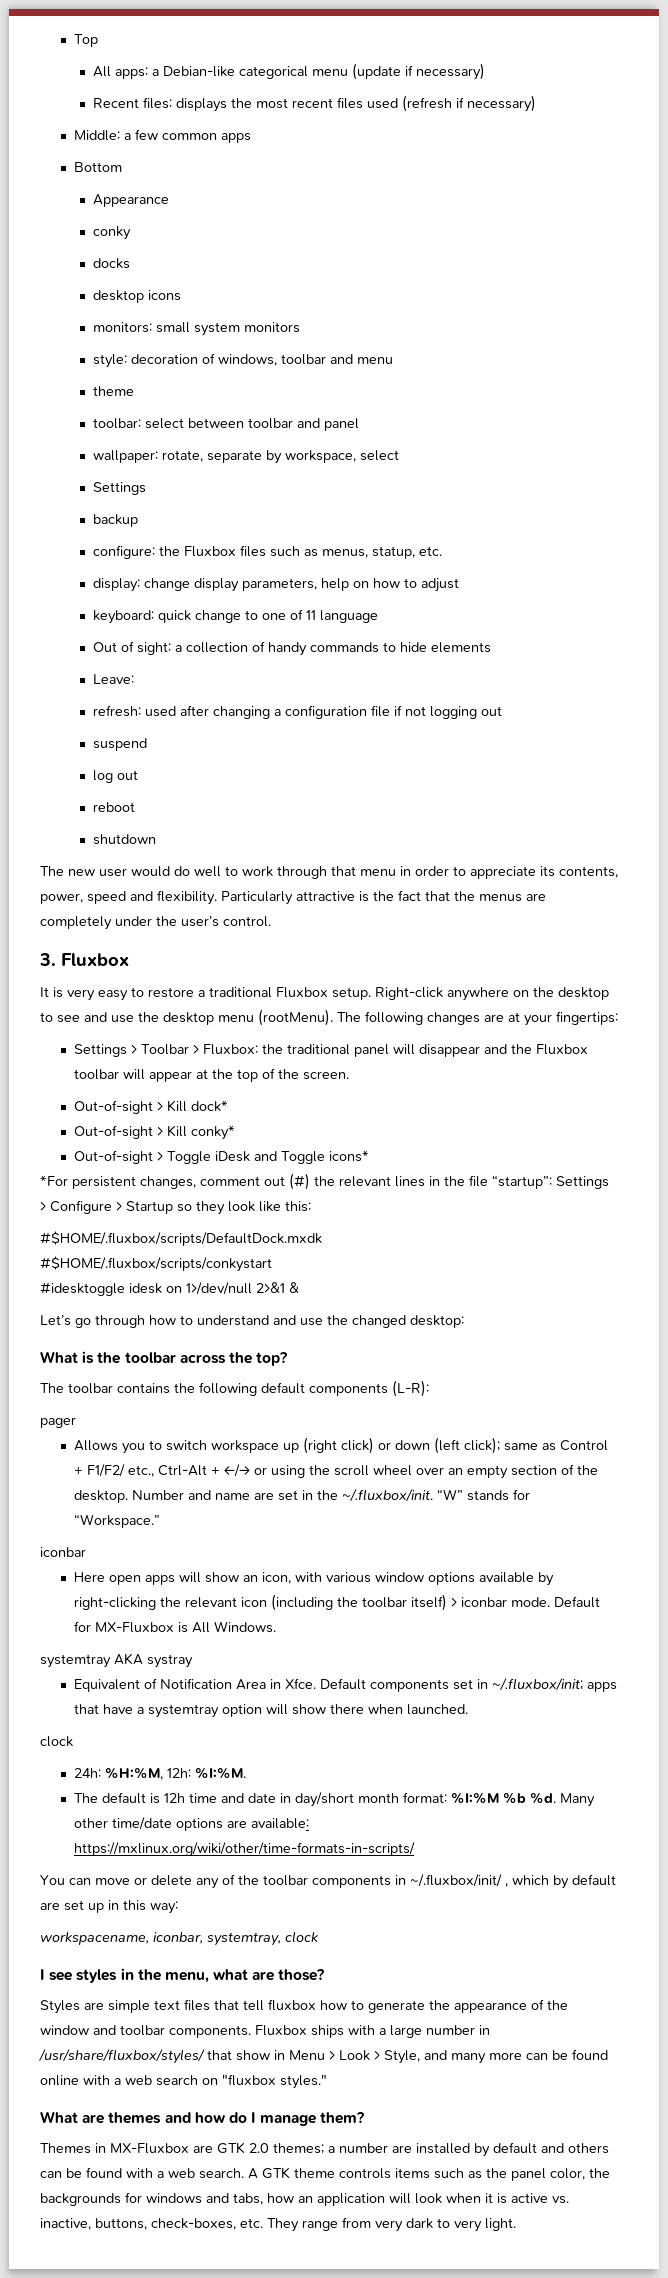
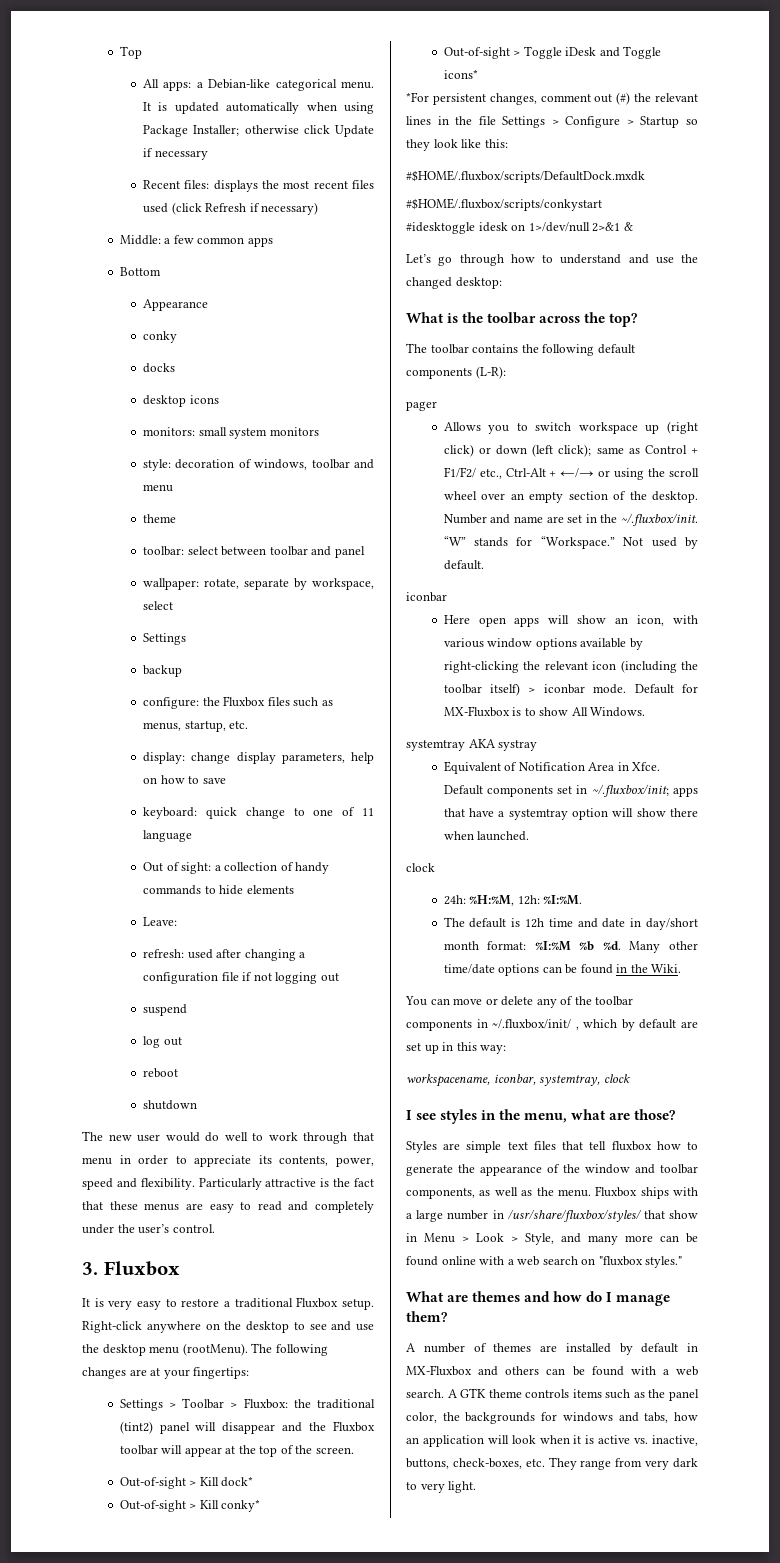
- All apps: a Debian-like categorical menu (update if necessary)
+ All apps: a Debian-like categorical menu. It is updated automatically when using Package Installer; otherwise click Update if necessary
- Recent files: displays the most recent files used (refresh if necessary)
+ Recent files: displays the most recent files used (click Refresh if necessary)
- configure: the Fluxbox files such as menus, statup, etc.
+ configure: the Fluxbox files such as menus, startup, etc.
- display: change display parameters, help on how to adjust
+ display: change display parameters, help on how to save
- Particularly attractive is the fact that the menus are completely under the user’s control.
+ Particularly attractive is the fact that these menus are easy to read and completely under the user’s control.
- Settings > Toolbar > Fluxbox: the traditional panel will disappear and the Fluxbox toolbar will appear at the top of the screen.
+ Settings > Toolbar > Fluxbox: the traditional (tint2) panel will disappear and the Fluxbox toolbar will appear at the top of the screen.
- *For persistent changes, comment out (#) the relevant lines in the file “startup”: Settings > Configure > Startup so they look like this:
+ *For persistent changes, comment out (#) the relevant lines in the file Settings > Configure > Startup so they look like this:
+ Not used by default.
- Default for MX-Fluxbox is All Windows.
+ Default for MX-Fluxbox is to show All Windows.
- Many other time/date options are available: https://mxlinux.org/wiki/other/time-formats-in-scripts/
+ Many other time/date options can be found in the Wiki.
- Styles are simple text files that tell fluxbox how to generate the appearance of the window and toolbar components.
+ Styles are simple text files that tell fluxbox how to generate the appearance of the window and toolbar components, as well as the menu.
- Themes in MX-Fluxbox are GTK 2.0 themes; a number are installed by default and others can be found with a web search.
+ A number of themes are installed by default in MX-Fluxbox and others can be found with a web search.

